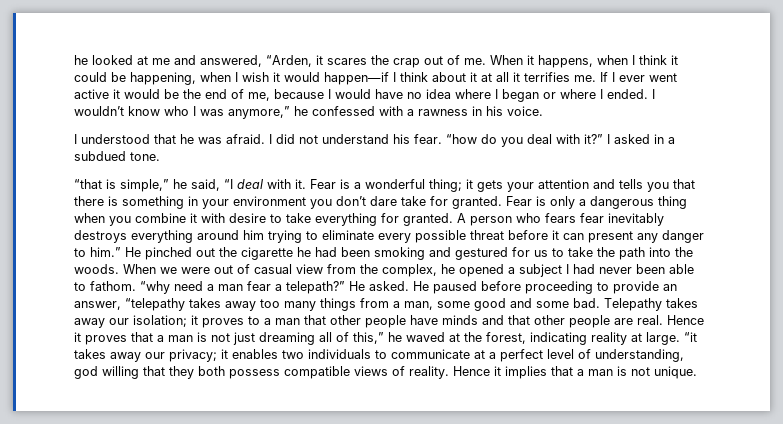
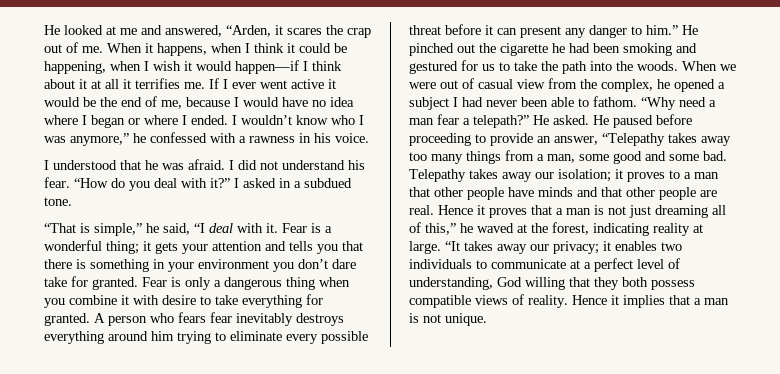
- he looked at me and answered, “Arden, it scares the crap out of me.
+ He looked at me and answered, “Arden, it scares the crap out of me.
- “how do you deal with it?”
+ “How do you deal with it?”
- “that is simple,” he said, “I deal with it.
+ “That is simple,” he said, “I deal with it.
- “why need a man fear a telepath?”
+ “Why need a man fear a telepath?”
- He paused before proceeding to provide an answer, “telepathy takes away too many things from a man, some good and some bad.
+ He paused before proceeding to provide an answer, “Telepathy takes away too many things from a man, some good and some bad.
- “it takes away our privacy; it enables two individuals to communicate at a perfect level of understanding, god willing that they both possess compatible views of reality.
+ “It takes away our privacy; it enables two individuals to communicate at a perfect level of understanding, God willing that they both possess compatible views of reality.

